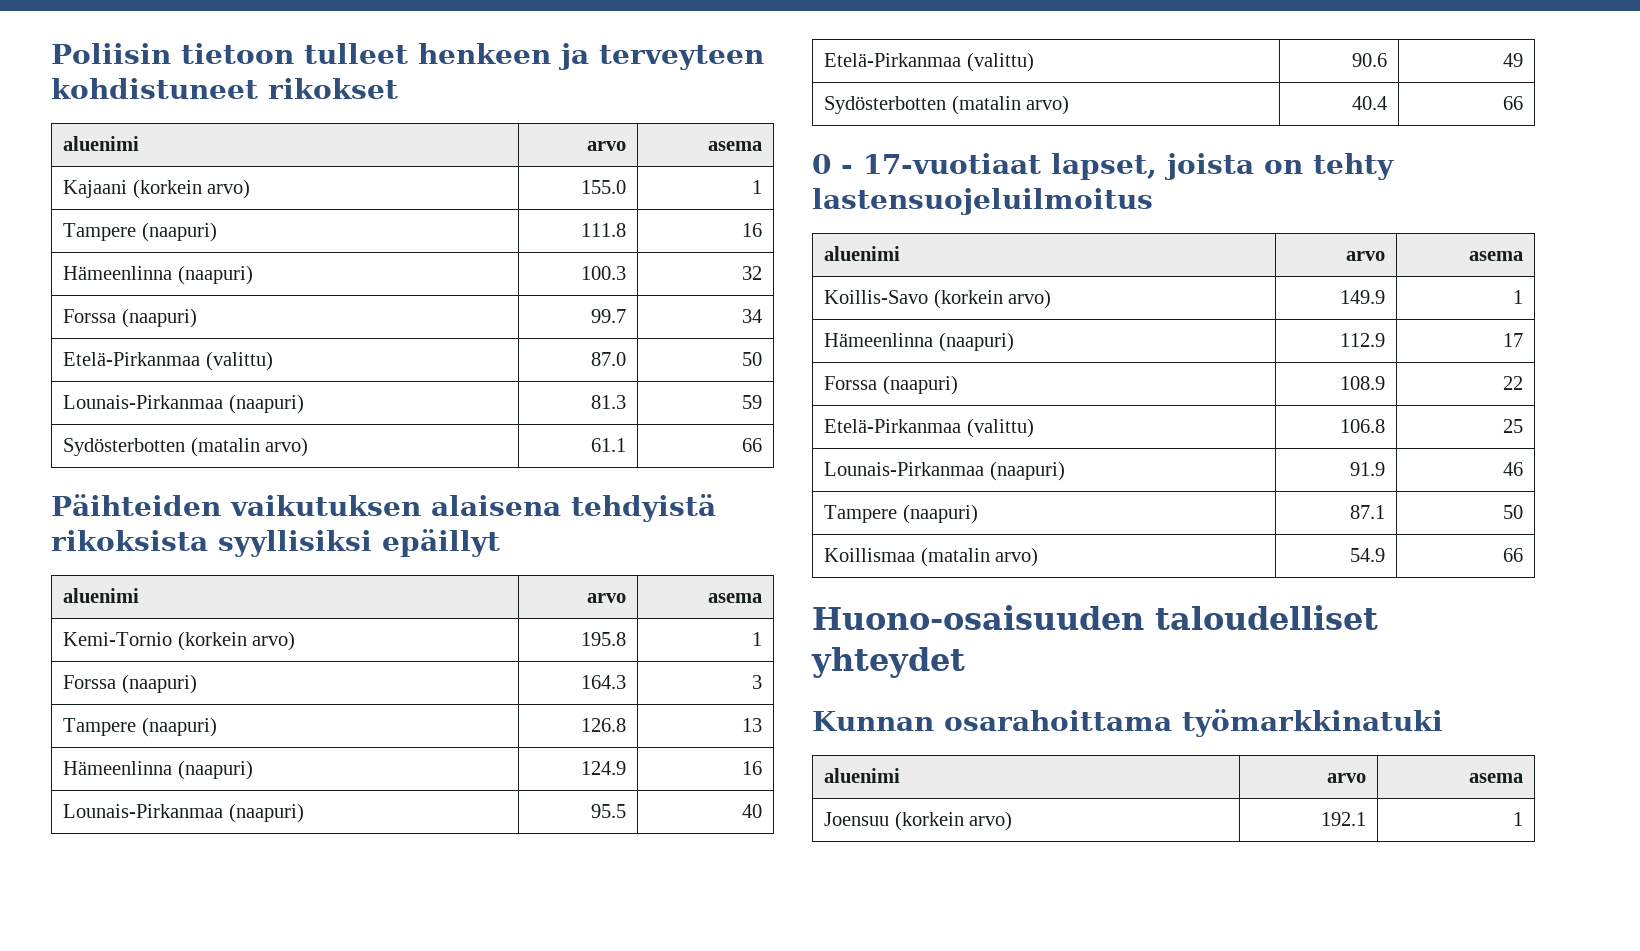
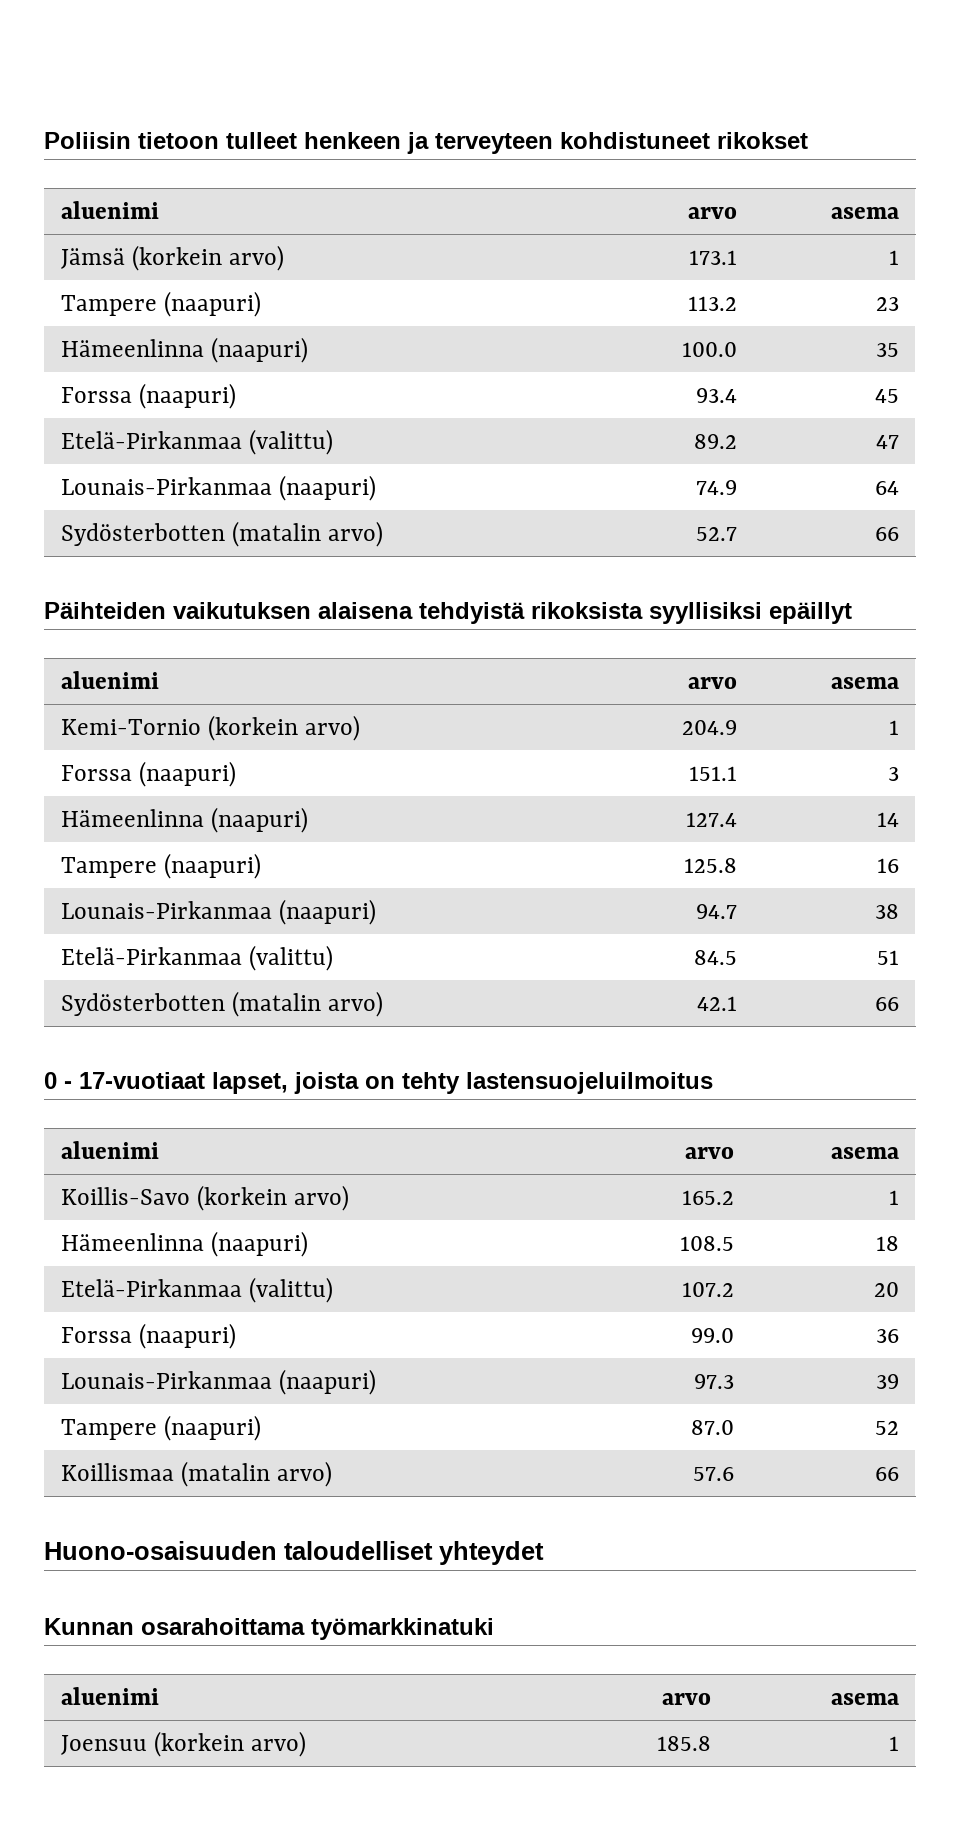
- Kajaani (korkein arvo) | 155.0 | 1
+ Jämsä (korkein arvo) | 173.1 | 1
- Tampere (naapuri) | 111.8 | 16
- Hämeenlinna (naapuri) | 100.3 | 32
- Forssa (naapuri) | 99.7 | 34
- Etelä-Pirkanmaa (valittu) | 87.0 | 50
- Lounais-Pirkanmaa (naapuri) | 81.3 | 59
- Sydösterbotten (matalin arvo) | 61.1 | 66
+ Tampere (naapuri) | 113.2 | 23
+ Hämeenlinna (naapuri) | 100.0 | 35
+ Forssa (naapuri) | 93.4 | 45
+ Etelä-Pirkanmaa (valittu) | 89.2 | 47
+ Lounais-Pirkanmaa (naapuri) | 74.9 | 64
+ Sydösterbotten (matalin arvo) | 52.7 | 66
- Kemi-Tornio (korkein arvo) | 195.8 | 1
+ Kemi-Tornio (korkein arvo) | 204.9 | 1
- Forssa (naapuri) | 164.3 | 3
+ Forssa (naapuri) | 151.1 | 3
- Tampere (naapuri) | 126.8 | 13
- Hämeenlinna (naapuri) | 124.9 | 16
+ Hämeenlinna (naapuri) | 127.4 | 14
+ Tampere (naapuri) | 125.8 | 16
- Lounais-Pirkanmaa (naapuri) | 95.5 | 40
- Etelä-Pirkanmaa (valittu) | 90.6 | 49
- Sydösterbotten (matalin arvo) | 40.4 | 66
+ Lounais-Pirkanmaa (naapuri) | 94.7 | 38
+ Etelä-Pirkanmaa (valittu) | 84.5 | 51
+ Sydösterbotten (matalin arvo) | 42.1 | 66
- Koillis-Savo (korkein arvo) | 149.9 | 1
+ Koillis-Savo (korkein arvo) | 165.2 | 1
- Hämeenlinna (naapuri) | 112.9 | 17
- Forssa (naapuri) | 108.9 | 22
- Etelä-Pirkanmaa (valittu) | 106.8 | 25
- Lounais-Pirkanmaa (naapuri) | 91.9 | 46
- Tampere (naapuri) | 87.1 | 50
+ Hämeenlinna (naapuri) | 108.5 | 18
+ Etelä-Pirkanmaa (valittu) | 107.2 | 20
+ Forssa (naapuri) | 99.0 | 36
+ Lounais-Pirkanmaa (naapuri) | 97.3 | 39
+ Tampere (naapuri) | 87.0 | 52
- Koillismaa (matalin arvo) | 54.9 | 66
+ Koillismaa (matalin arvo) | 57.6 | 66
- Joensuu (korkein arvo) | 192.1 | 1
+ Joensuu (korkein arvo) | 185.8 | 1

